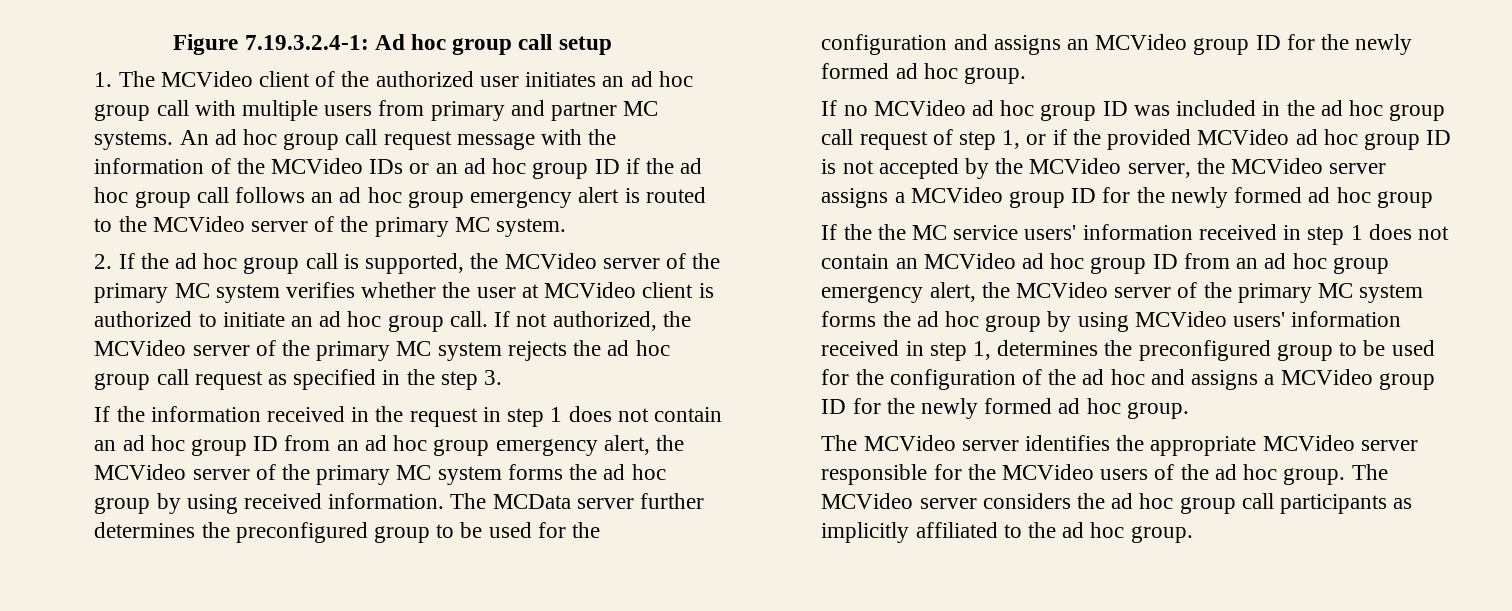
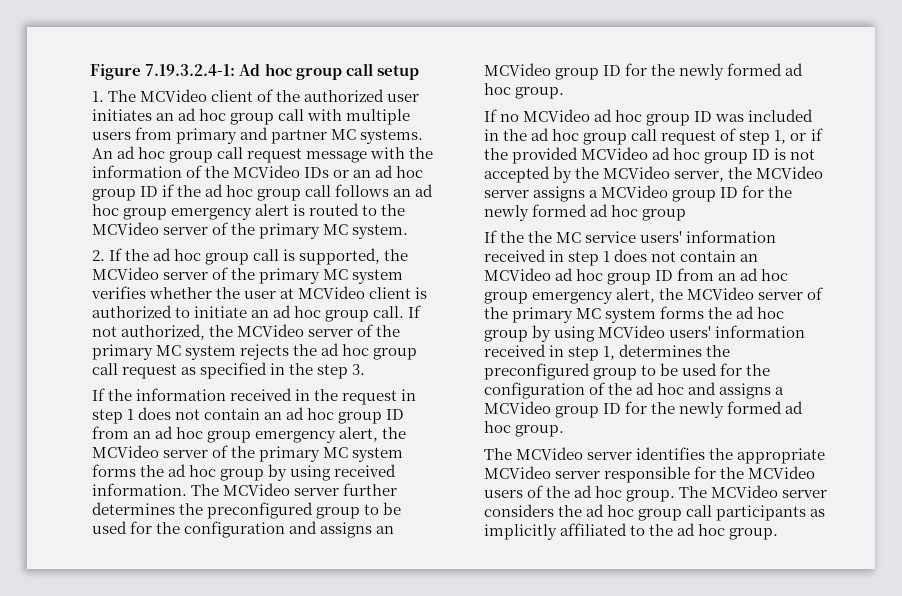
- The MCData server further determines the preconfigured group to be used for the configuration and assigns an MCVideo group ID for the newly formed ad hoc group.
+ The MCVideo server further determines the preconfigured group to be used for the configuration and assigns an MCVideo group ID for the newly formed ad hoc group.

